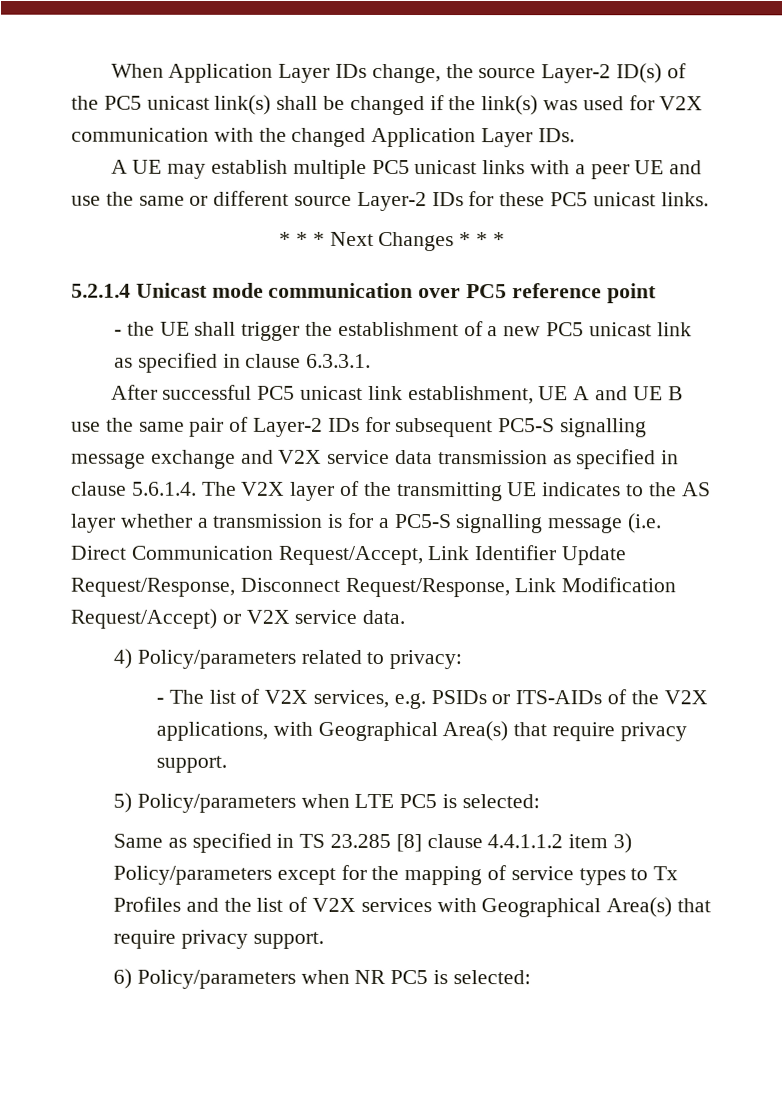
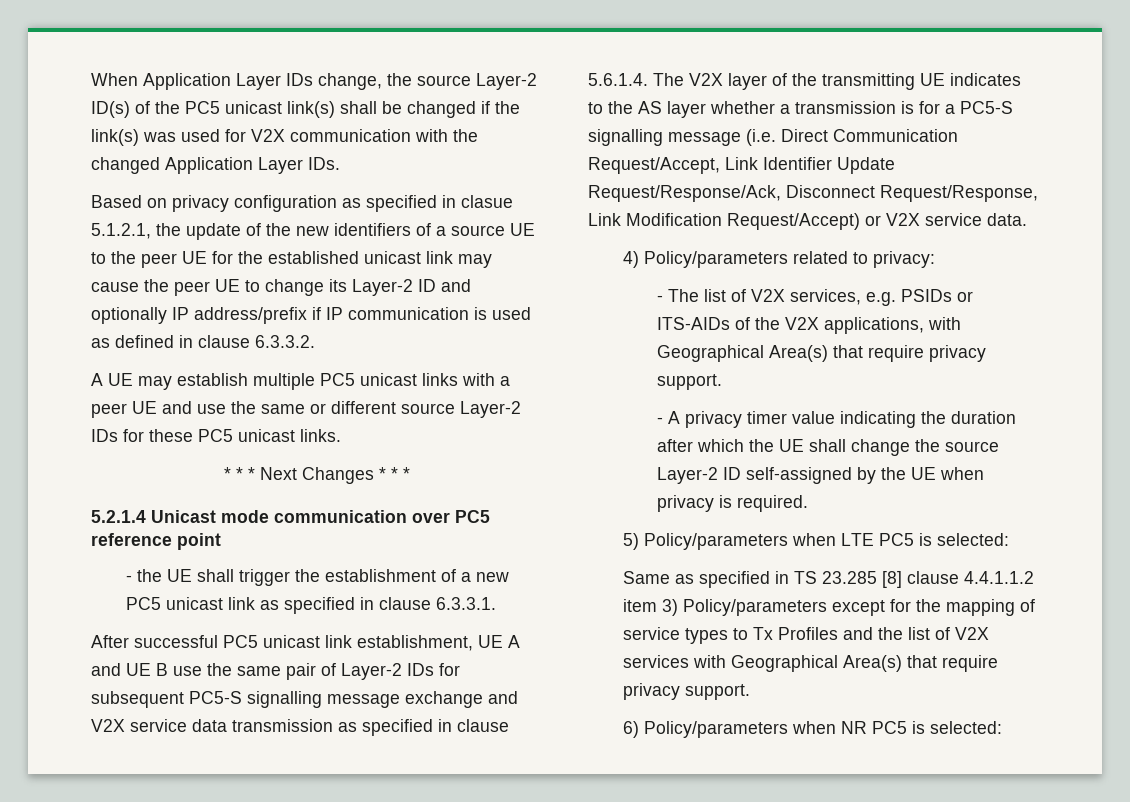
+ Based on privacy configuration as specified in clasue 5.1.2.1, the update of the new identifiers of a source UE to the peer UE for the established unicast link may cause the peer UE to change its Layer-2 ID and optionally IP address/prefix if IP communication is used as defined in clause 6.3.3.2.
- After successful PC5 unicast link establishment, UE A and UE B use the same pair of Layer-2 IDs for subsequent PC5-S signalling message exchange and V2X service data transmission as specified in clause 5.6.1.4. The V2X layer of the transmitting UE indicates to the AS layer whether a transmission is for a PC5-S signalling message (i.e. Direct Communication Request/Accept, Link Identifier Update Request/Response, Disconnect Request/Response, Link Modification Request/Accept) or V2X service data.
+ After successful PC5 unicast link establishment, UE A and UE B use the same pair of Layer-2 IDs for subsequent PC5-S signalling message exchange and V2X service data transmission as specified in clause 5.6.1.4. The V2X layer of the transmitting UE indicates to the AS layer whether a transmission is for a PC5-S signalling message (i.e. Direct Communication Request/Accept, Link Identifier Update Request/Response/Ack, Disconnect Request/Response, Link Modification Request/Accept) or V2X service data.
+ - A privacy timer value indicating the duration after which the UE shall change the source Layer-2 ID self-assigned by the UE when privacy is required.

